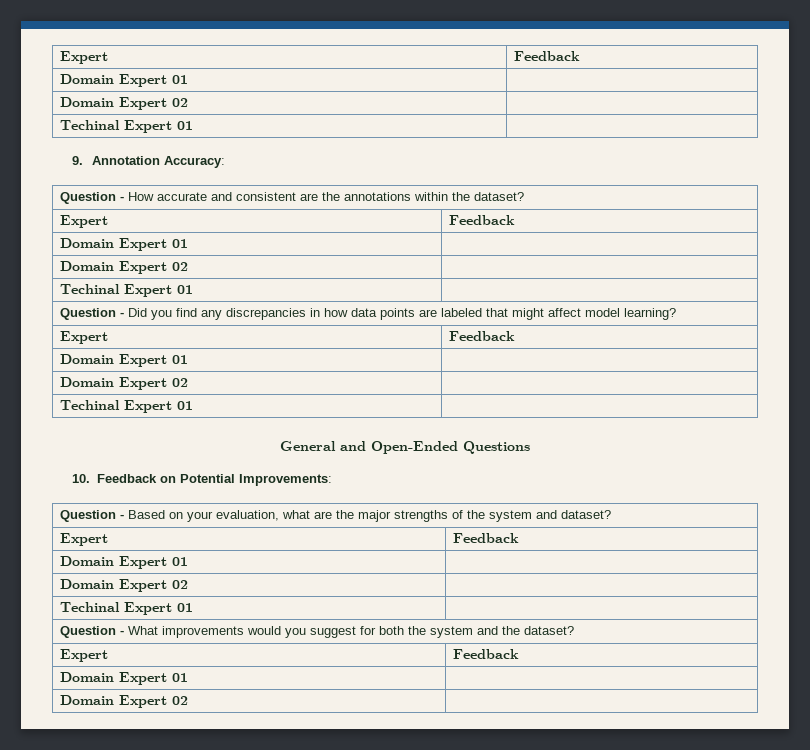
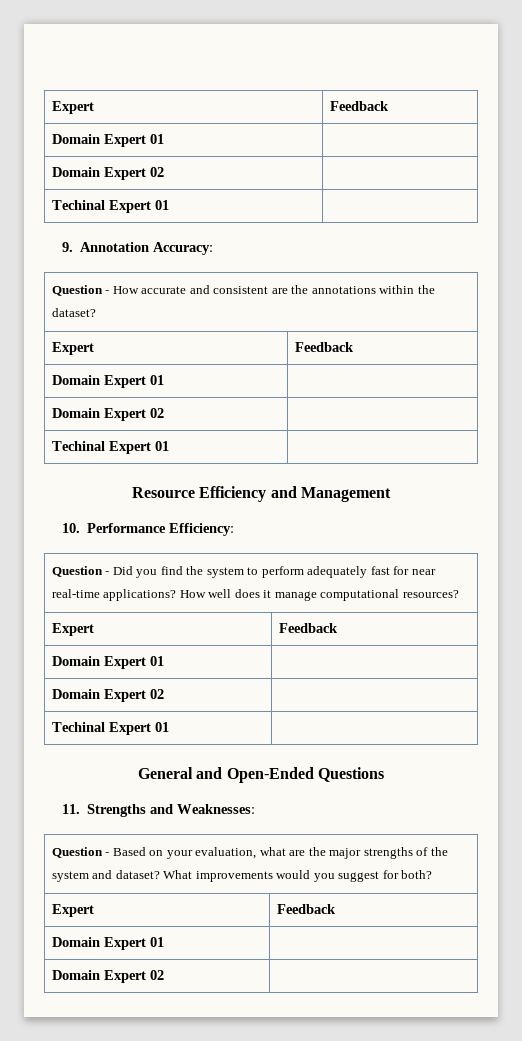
+ Resource Efficiency and Management
+ 10. Performance Efficiency:
- Question - Did you find any discrepancies in how data points are labeled that might affect model learning?
+ Question - Did you find the system to perform adequately fast for near real-time applications? How well does it manage computational resources?
- 10. Feedback on Potential Improvements:
+ 11. Strengths and Weaknesses:
- Question - Based on your evaluation, what are the major strengths of the system and dataset?
- Expert | Feedback
- Domain Expert 01 |
- Domain Expert 02 |
- Techinal Expert 01 |
- Question - What improvements would you suggest for both the system and the dataset?
+ Question - Based on your evaluation, what are the major strengths of the system and dataset? What improvements would you suggest for both?

